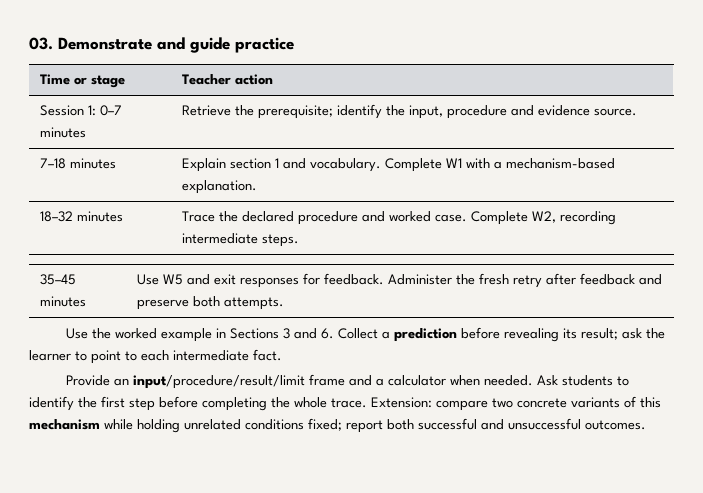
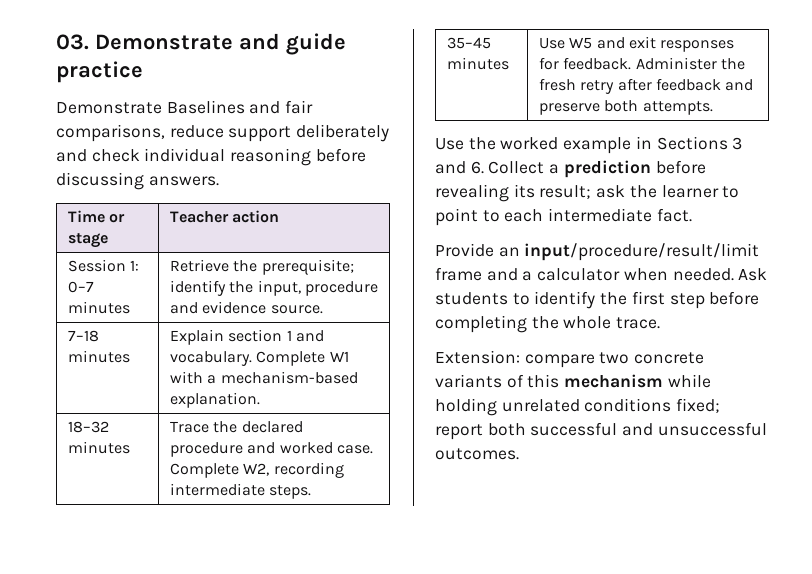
+ Demonstrate Baselines and fair comparisons, reduce support deliberately and check individual reasoning before discussing answers.
- Ask students to identify the first step before completing the whole trace. Extension: compare two concrete variants of this mechanism while holding unrelated conditions fixed; report both successful and unsuccessful outcomes.
+ Ask students to identify the first step before completing the whole trace.
+ Extension: compare two concrete variants of this mechanism while holding unrelated conditions fixed; report both successful and unsuccessful outcomes.

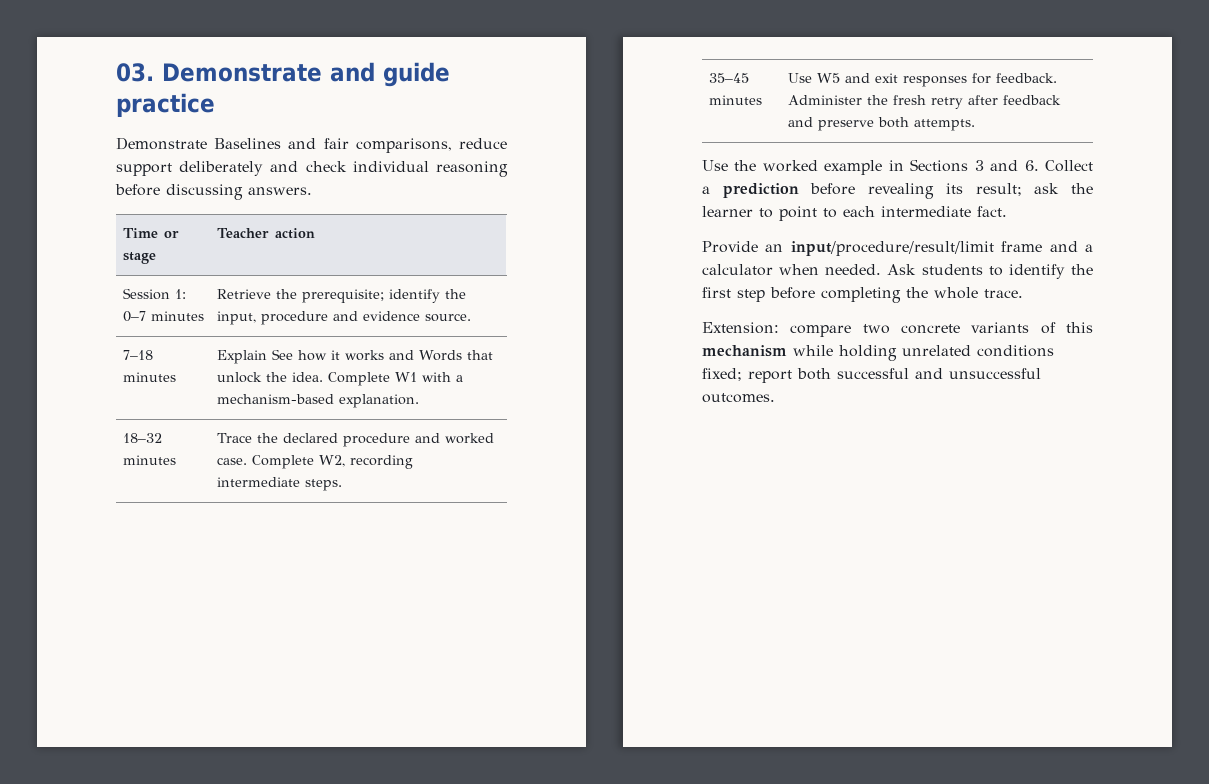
- 7–18 minutes | Explain section 1 and vocabulary. Complete W1 with a mechanism-based explanation.
+ 7–18 minutes | Explain See how it works and Words that unlock the idea. Complete W1 with a mechanism-based explanation.

